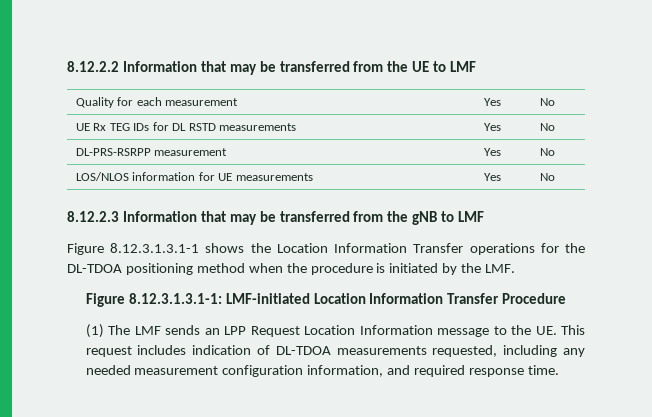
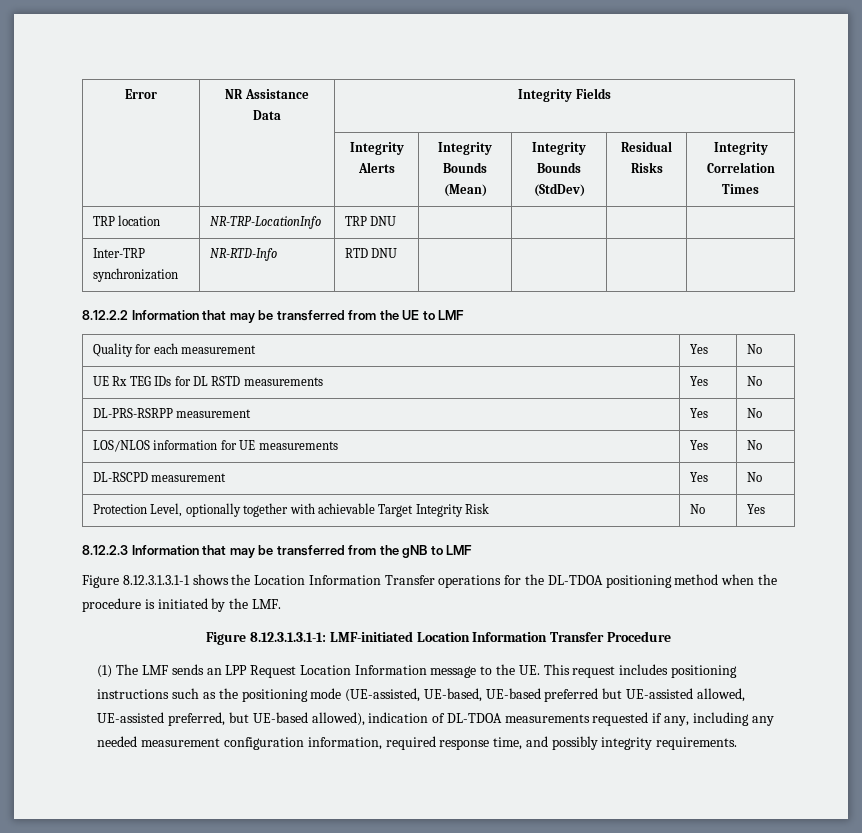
+ Error | NR Assistance Data | Integrity Fields
+ | | Integrity Alerts | Integrity Bounds (Mean) | Integrity Bounds (StdDev) | Residual Risks | Integrity Correlation Times
+ TRP location | NR-TRP-LocationInfo | TRP DNU | | | |
+ Inter-TRP synchronization | NR-RTD-Info | RTD DNU | | | |
+ DL-RSCPD measurement | Yes | No
+ Protection Level, optionally together with achievable Target Integrity Risk | No | Yes
- (1) The LMF sends an LPP Request Location Information message to the UE. This request includes indication of DL-TDOA measurements requested, including any needed measurement configuration information, and required response time.
+ (1) The LMF sends an LPP Request Location Information message to the UE. This request includes positioning instructions such as the positioning mode (UE-assisted, UE-based, UE-based preferred but UE-assisted allowed, UE-assisted preferred, but UE-based allowed), indication of DL-TDOA measurements requested if any, including any needed measurement configuration information, required response time, and possibly integrity requirements.

